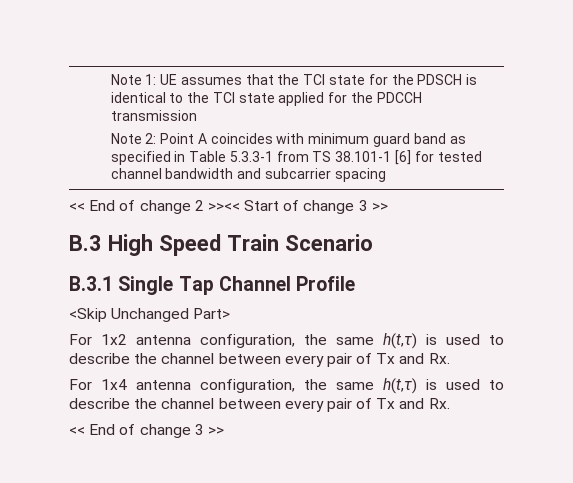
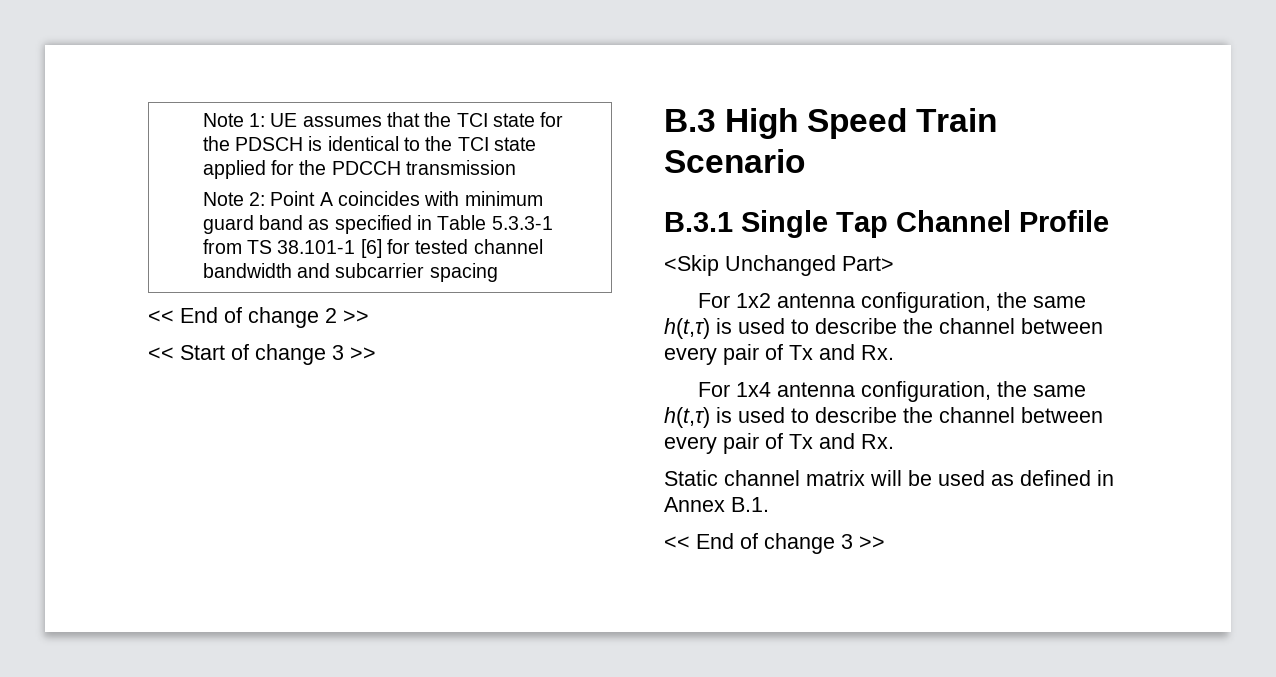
- << End of change 2 >><< Start of change 3 >>
+ << End of change 2 >>
+ << Start of change 3 >>
+ Static channel matrix will be used as defined in Annex B.1.

